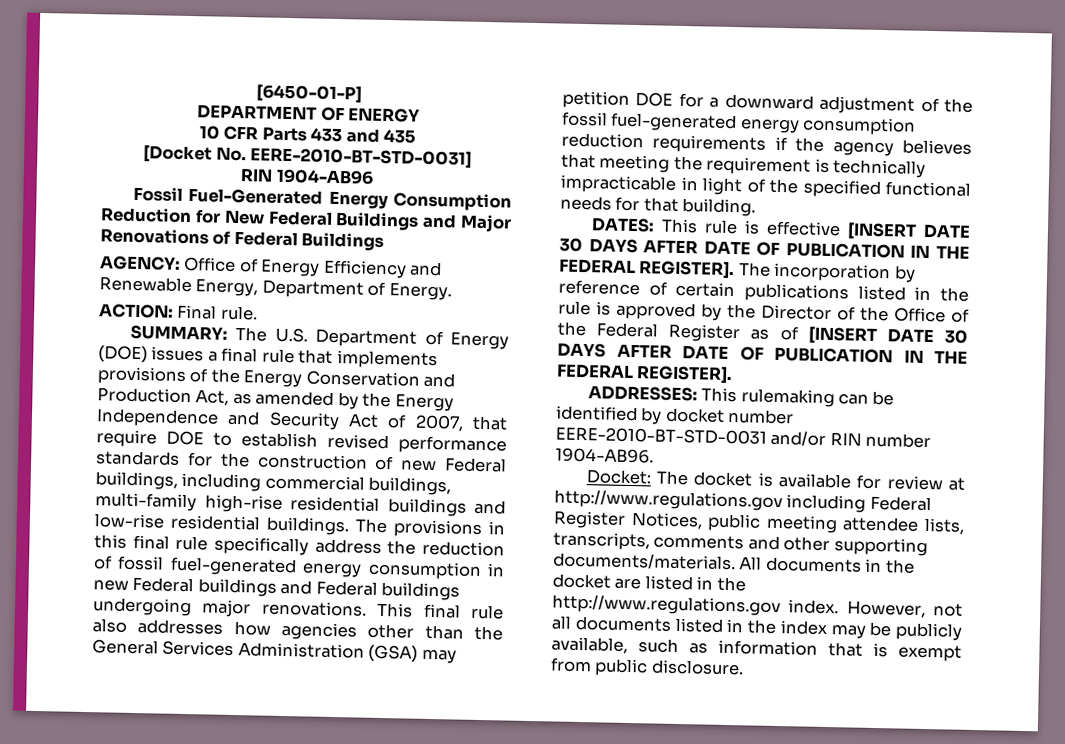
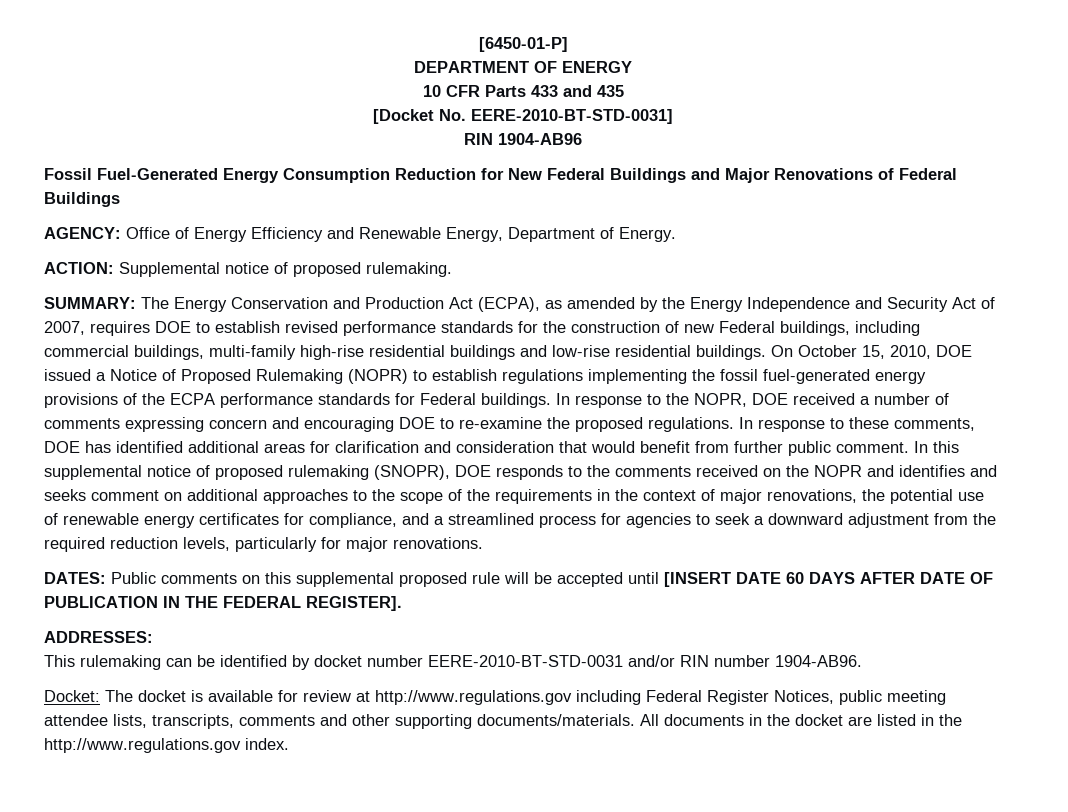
- ACTION: Final rule.
- SUMMARY: The U.S. Department of Energy (DOE) issues a final rule that implements provisions of the Energy Conservation and Production Act, as amended by the Energy Independence and Security Act of 2007, that require DOE to establish revised performance standards for the construction of new Federal buildings, including commercial buildings, multi-family high-rise residential buildings and low-rise residential buildings.
+ ACTION: Supplemental notice of proposed rulemaking.
+ SUMMARY: The Energy Conservation and Production Act (ECPA), as amended by the Energy Independence and Security Act of 2007, requires DOE to establish revised performance standards for the construction of new Federal buildings, including commercial buildings, multi-family high-rise residential buildings and low-rise residential buildings.
- The provisions in this final rule specifically address the reduction of fossil fuel-generated energy consumption in new Federal buildings and Federal buildings undergoing major renovations. This final rule also addresses how agencies other than the General Services Administration (GSA) may petition DOE for a downward adjustment of the fossil fuel-generated energy consumption reduction requirements if the agency believes that meeting the requirement is technically impracticable in light of the specified functional needs for that building.
- DATES: This rule is effective [INSERT DATE 30 DAYS AFTER DATE OF PUBLICATION IN THE FEDERAL REGISTER]. The incorporation by reference of certain publications listed in the rule is approved by the Director of the Office of the Federal Register as of [INSERT DATE 30 DAYS AFTER DATE OF PUBLICATION IN THE FEDERAL REGISTER].
+ On October 15, 2010, DOE issued a Notice of Proposed Rulemaking (NOPR) to establish regulations implementing the fossil fuel-generated energy provisions of the ECPA performance standards for Federal buildings. In response to the NOPR, DOE received a number of comments expressing concern and encouraging DOE to re-examine the proposed regulations. In response to these comments, DOE has identified additional areas for clarification and consideration that would benefit from further public comment. In this supplemental notice of proposed rulemaking (SNOPR), DOE responds to the comments received on the NOPR and identifies and seeks comment on additional approaches to the scope of the requirements in the context of major renovations, the potential use of renewable energy certificates for compliance, and a streamlined process for agencies to seek a downward adjustment from the required reduction levels, particularly for major renovations.
+ DATES: Public comments on this supplemental proposed rule will be accepted until [INSERT DATE 60 DAYS AFTER DATE OF PUBLICATION IN THE FEDERAL REGISTER].
- ADDRESSES: This rulemaking can be identified by docket number EERE-2010-BT-STD-0031 and/or RIN number 1904-AB96.
+ ADDRESSES:
+ This rulemaking can be identified by docket number EERE-2010-BT-STD-0031 and/or RIN number 1904-AB96.
- However, not all documents listed in the index may be publicly available, such as information that is exempt from public disclosure.

